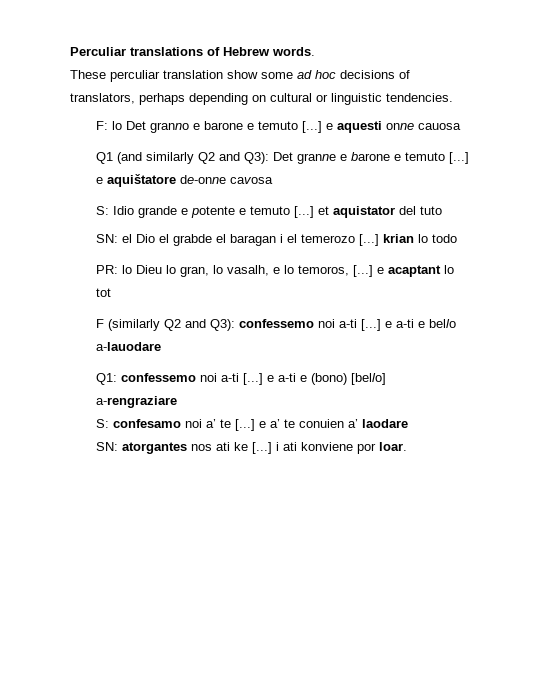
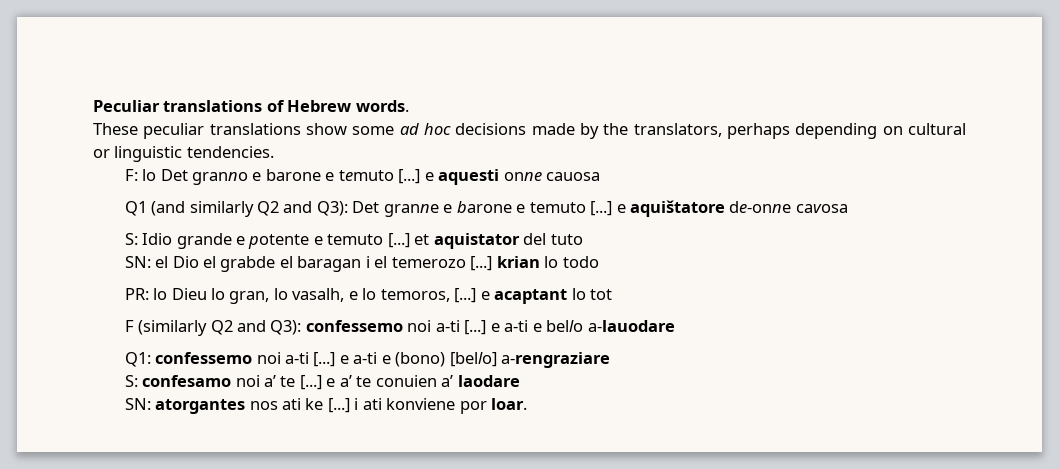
- Perculiar translations of Hebrew words.
+ Peculiar translations of Hebrew words.
- These perculiar translation show some ad hoc decisions of translators, perhaps depending on cultural or linguistic tendencies.
+ These peculiar translations show some ad hoc decisions made by the translators, perhaps depending on cultural or linguistic tendencies.

